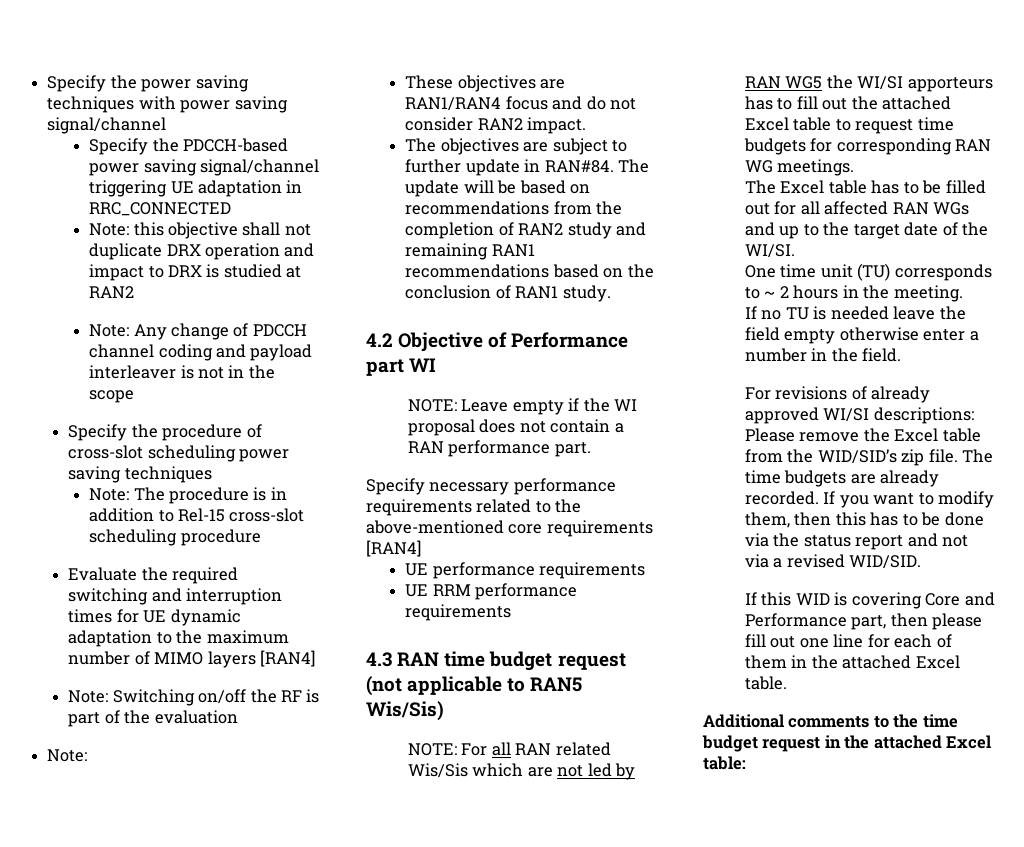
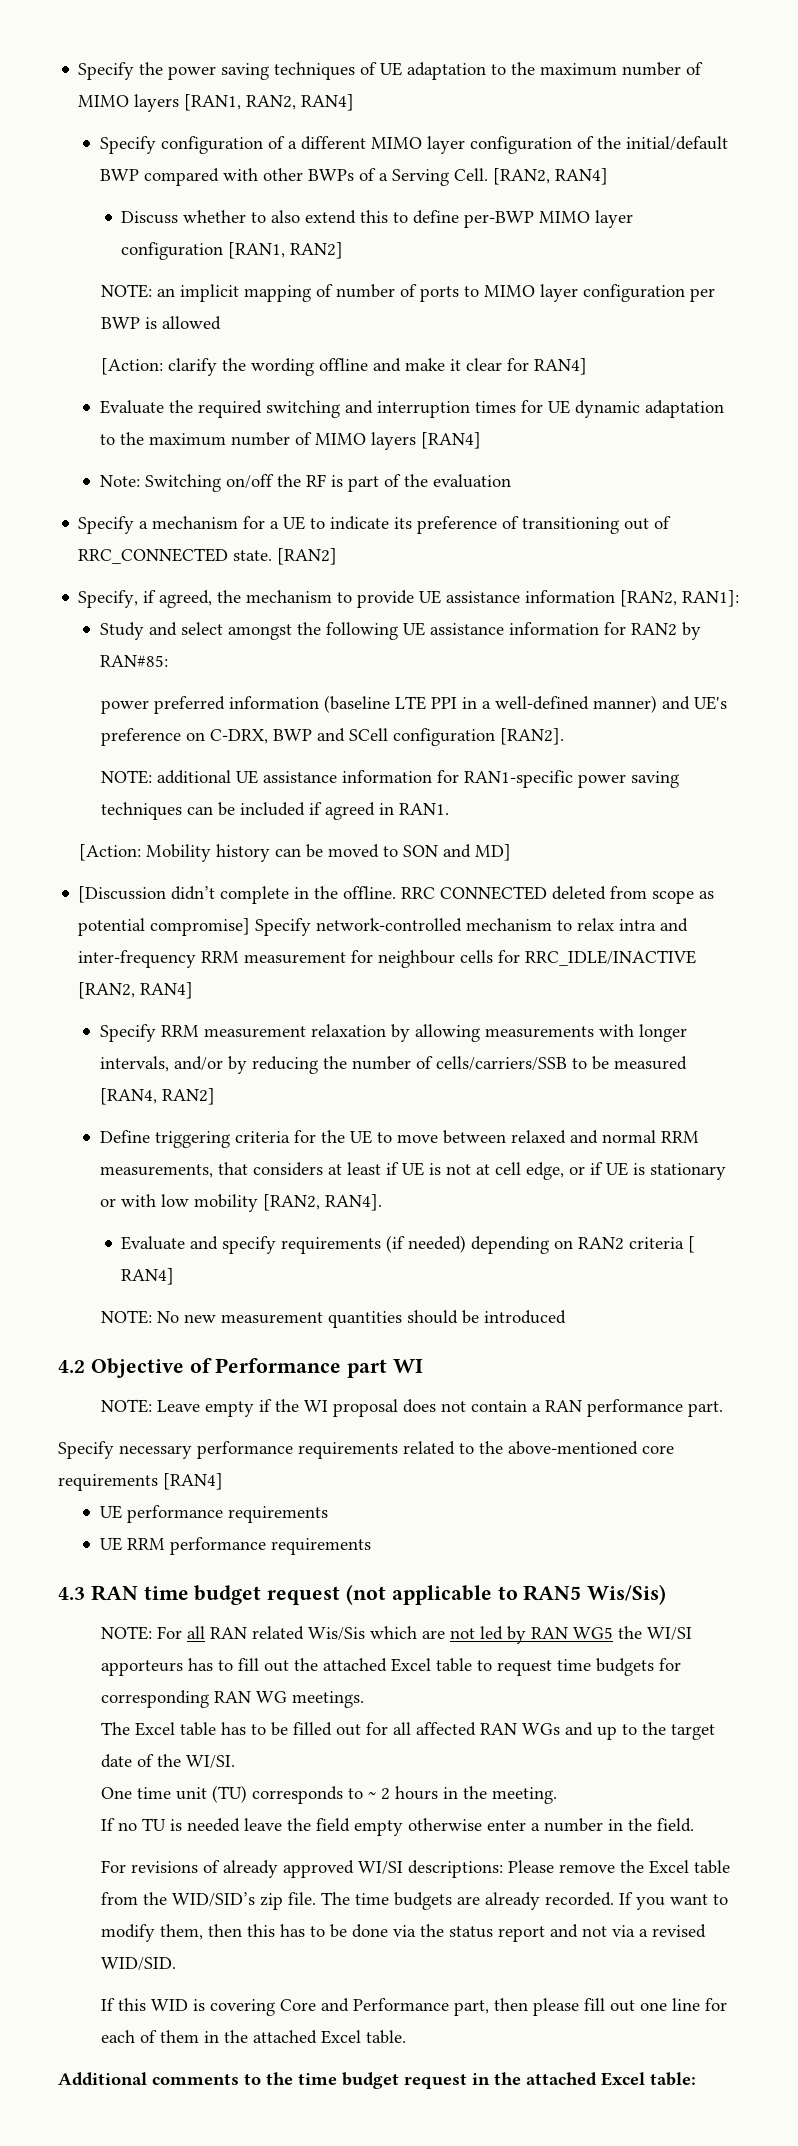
- Specify the power saving techniques with power saving signal/channel
- Specify the PDCCH-based power saving signal/channel triggering UE adaptation in RRC_CONNECTED
- Note: this objective shall not duplicate DRX operation and impact to DRX is studied at RAN2
- Note: Any change of PDCCH channel coding and payload interleaver is not in the scope
- Specify the procedure of cross-slot scheduling power saving techniques
- Note: The procedure is in addition to Rel-15 cross-slot scheduling procedure
+ Specify the power saving techniques of UE adaptation to the maximum number of MIMO layers [RAN1, RAN2, RAN4]
+ Specify configuration of a different MIMO layer configuration of the initial/default BWP compared with other BWPs of a Serving Cell. [RAN2, RAN4]
+ Discuss whether to also extend this to define per-BWP MIMO layer configuration [RAN1, RAN2]
+ NOTE: an implicit mapping of number of ports to MIMO layer configuration per BWP is allowed
+ [Action: clarify the wording offline and make it clear for RAN4]
  Note: Switching on/off the RF is part of the evaluation
- Note:
- These objectives are RAN1/RAN4 focus and do not consider RAN2 impact.
- The objectives are subject to further update in RAN#84. The update will be based on recommendations from the completion of RAN2 study and remaining RAN1 recommendations based on the conclusion of RAN1 study.
+ Specify a mechanism for a UE to indicate its preference of transitioning out of RRC_CONNECTED state. [RAN2]
+ Specify, if agreed, the mechanism to provide UE assistance information [RAN2, RAN1]:
+ Study and select amongst the following UE assistance information for RAN2 by RAN#85:
+ power preferred information (baseline LTE PPI in a well-defined manner) and UE's preference on C-DRX, BWP and SCell configuration [RAN2].
+ NOTE: additional UE assistance information for RAN1-specific power saving techniques can be included if agreed in RAN1.
+ [Action: Mobility history can be moved to SON and MD]
+ [Discussion didn’t complete in the offline. RRC CONNECTED deleted from scope as potential compromise] Specify network-controlled mechanism to relax intra and inter-frequency RRM measurement for neighbour cells for RRC_IDLE/INACTIVE [RAN2, RAN4]
+ Specify RRM measurement relaxation by allowing measurements with longer intervals, and/or by reducing the number of cells/carriers/SSB to be measured [RAN4, RAN2]
+ Define triggering criteria for the UE to move between relaxed and normal RRM measurements, that considers at least if UE is not at cell edge, or if UE is stationary or with low mobility [RAN2, RAN4].
+ Evaluate and specify requirements (if needed) depending on RAN2 criteria [ RAN4]
+ NOTE: No new measurement quantities should be introduced

